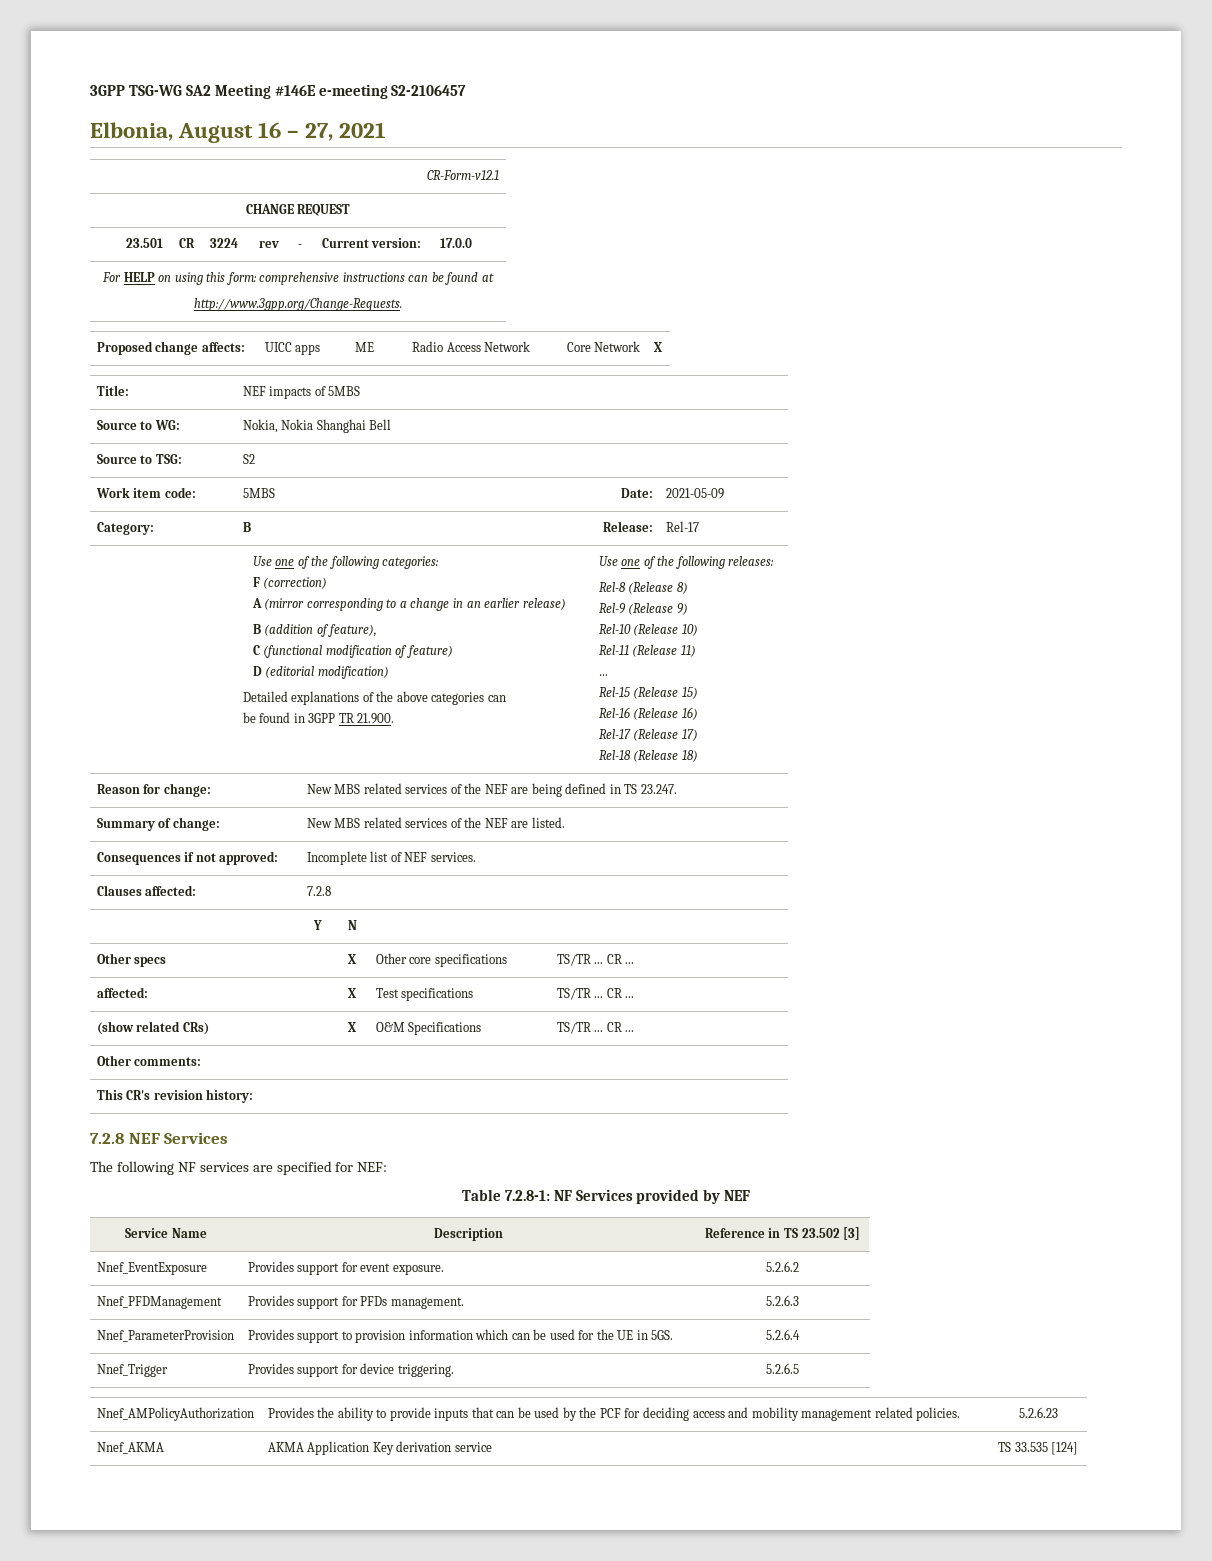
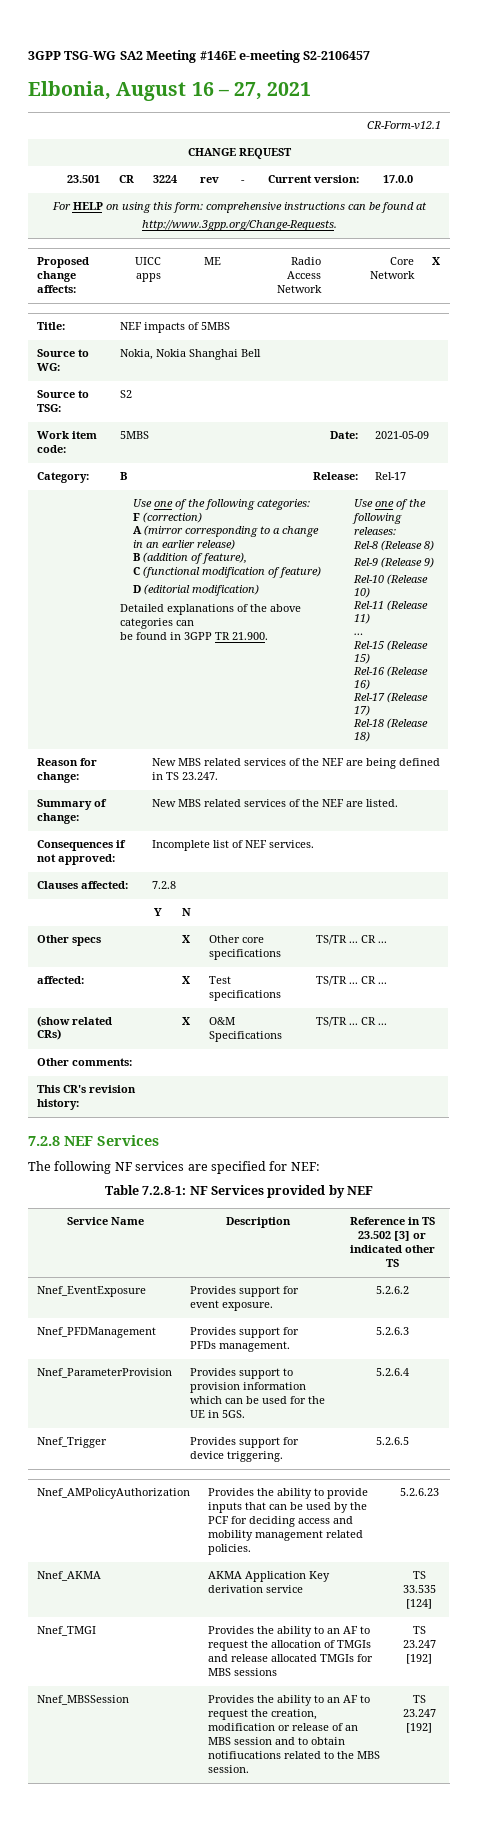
- Service Name | Description | Reference in TS 23.502 [3]
+ Service Name | Description | Reference in TS 23.502 [3] or indicated other TS
+ Nnef_TMGI | Provides the ability to an AF to request the allocation of TMGIs and release allocated TMGIs for MBS sessions | TS 23.247 [192]
+ Nnef_MBSSession | Provides the ability to an AF to request the creation, modification or release of an MBS session and to obtain notifiucations related to the MBS session. | TS 23.247 [192]

